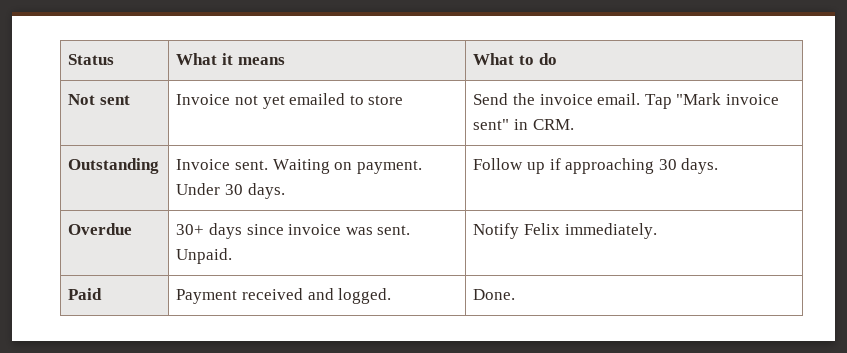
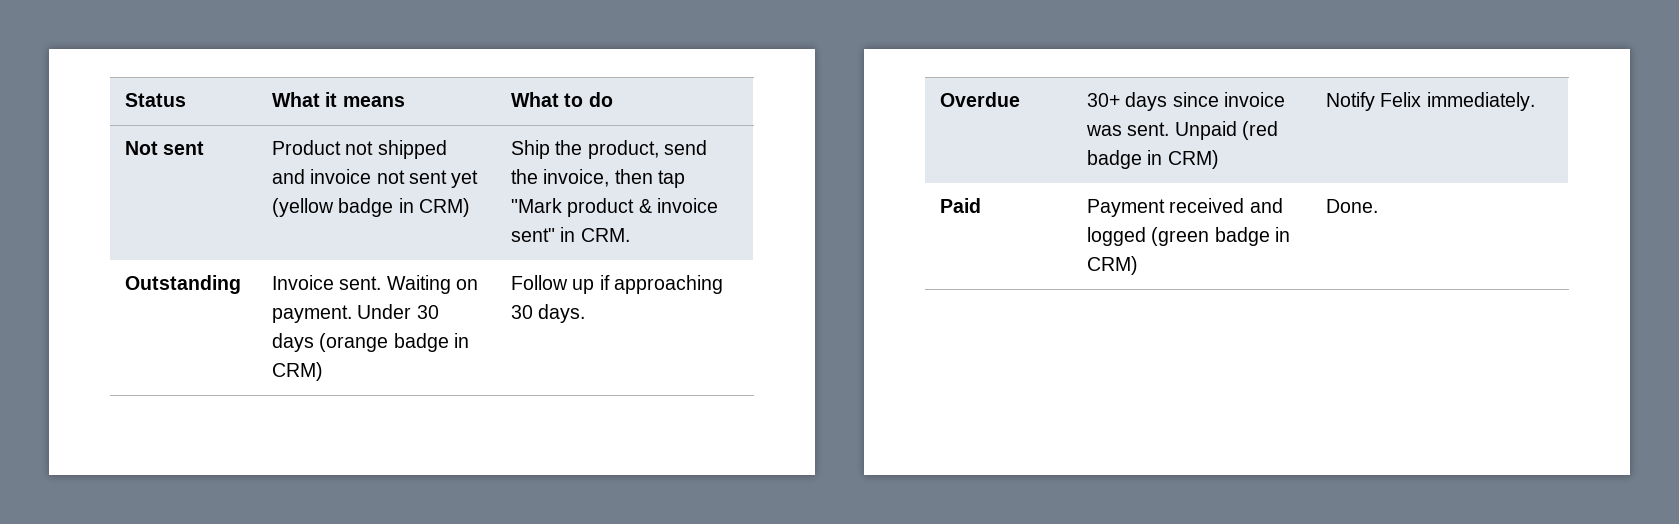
- Not sent | Invoice not yet emailed to store | Send the invoice email. Tap "Mark invoice sent" in CRM.
+ Not sent | Product not shipped and invoice not sent yet (yellow badge in CRM) | Ship the product, send the invoice, then tap "Mark product & invoice sent" in CRM.
- Outstanding | Invoice sent. Waiting on payment. Under 30 days. | Follow up if approaching 30 days.
+ Outstanding | Invoice sent. Waiting on payment. Under 30 days (orange badge in CRM) | Follow up if approaching 30 days.
- Overdue | 30+ days since invoice was sent. Unpaid. | Notify Felix immediately.
+ Overdue | 30+ days since invoice was sent. Unpaid (red badge in CRM) | Notify Felix immediately.
- Paid | Payment received and logged. | Done.
+ Paid | Payment received and logged (green badge in CRM) | Done.

